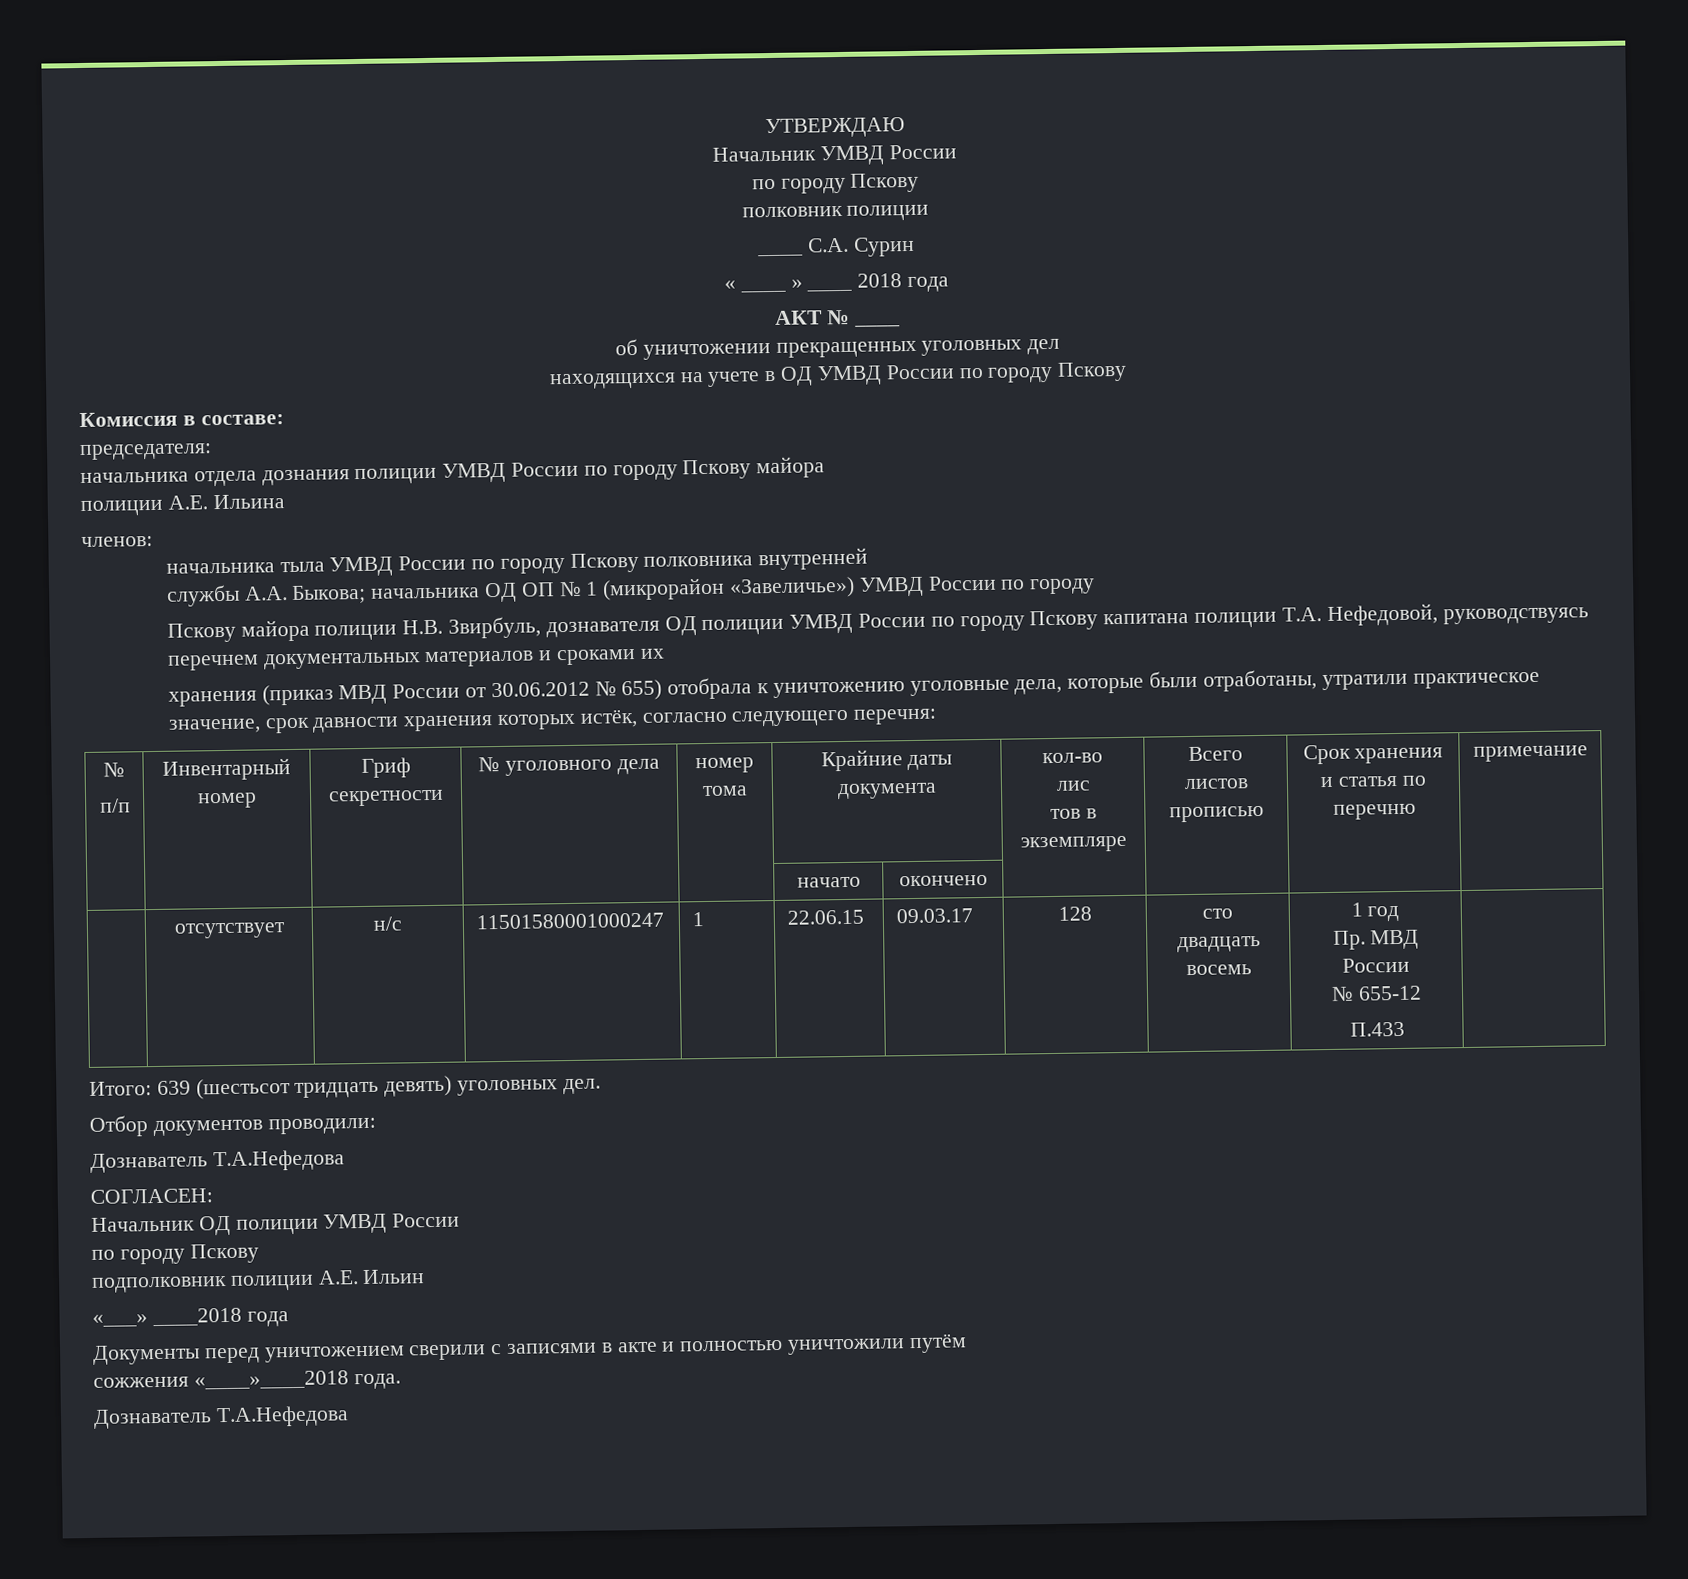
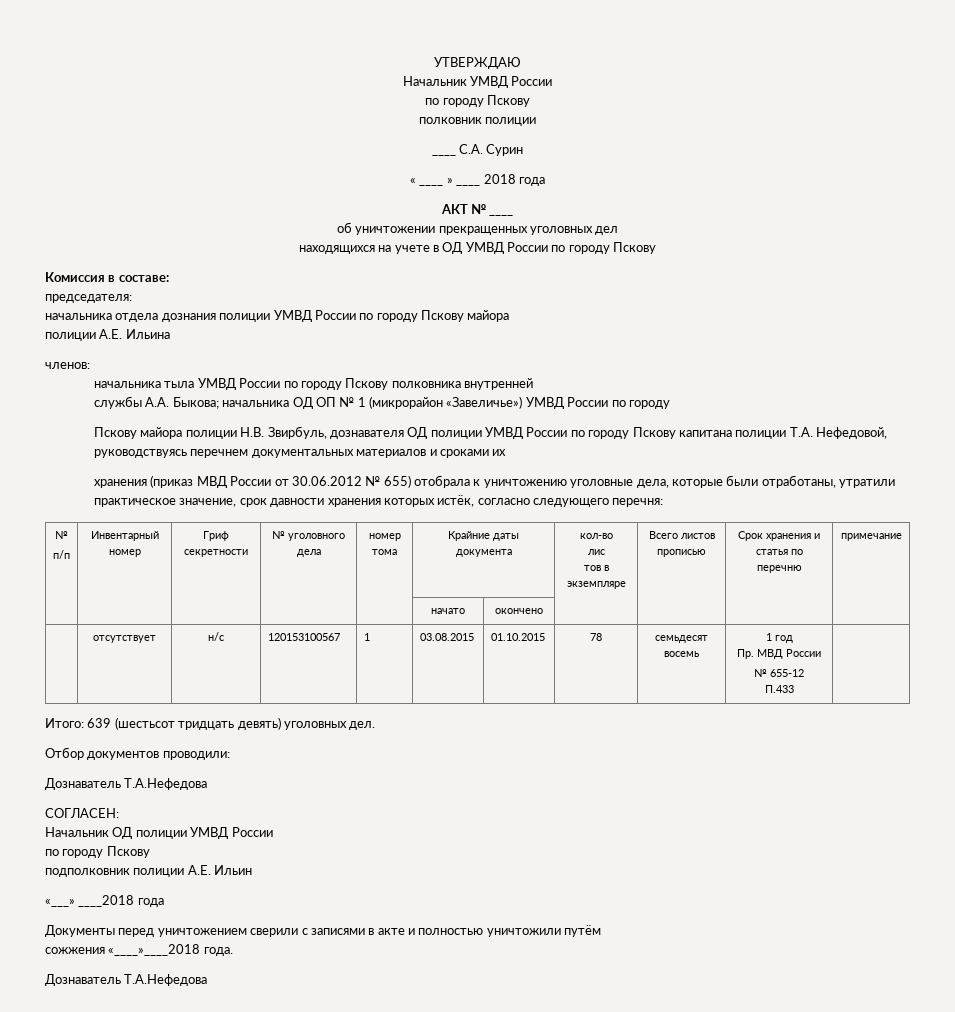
- | отсутствует | н/с | 11501580001000247 | 1 | 22.06.15 | 09.03.17 | 128 | сто двадцать восемь | 1 год
+ | отсутствует | н/с | 120153100567 | 1 | 03.08.2015 | 01.10.2015 | 78 | семьдесят восемь | 1 год

